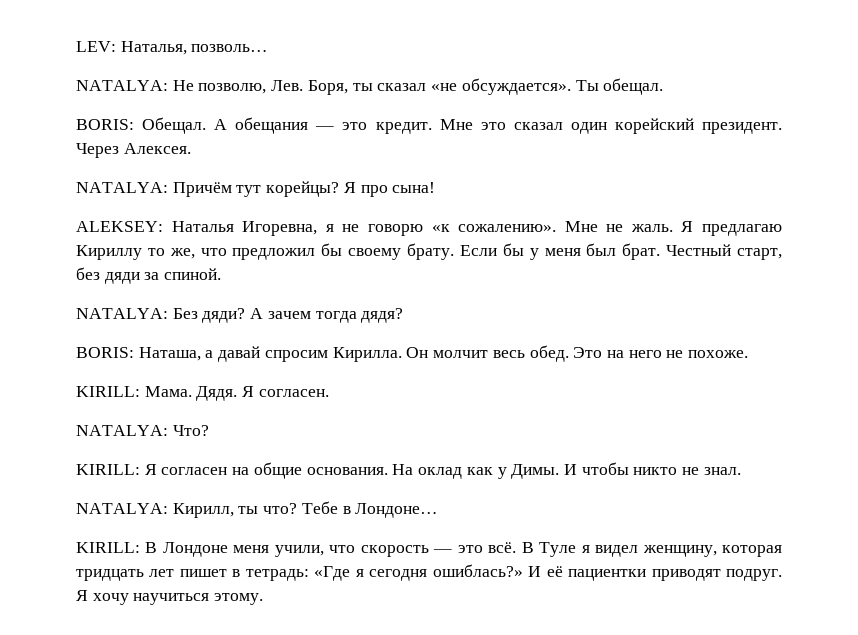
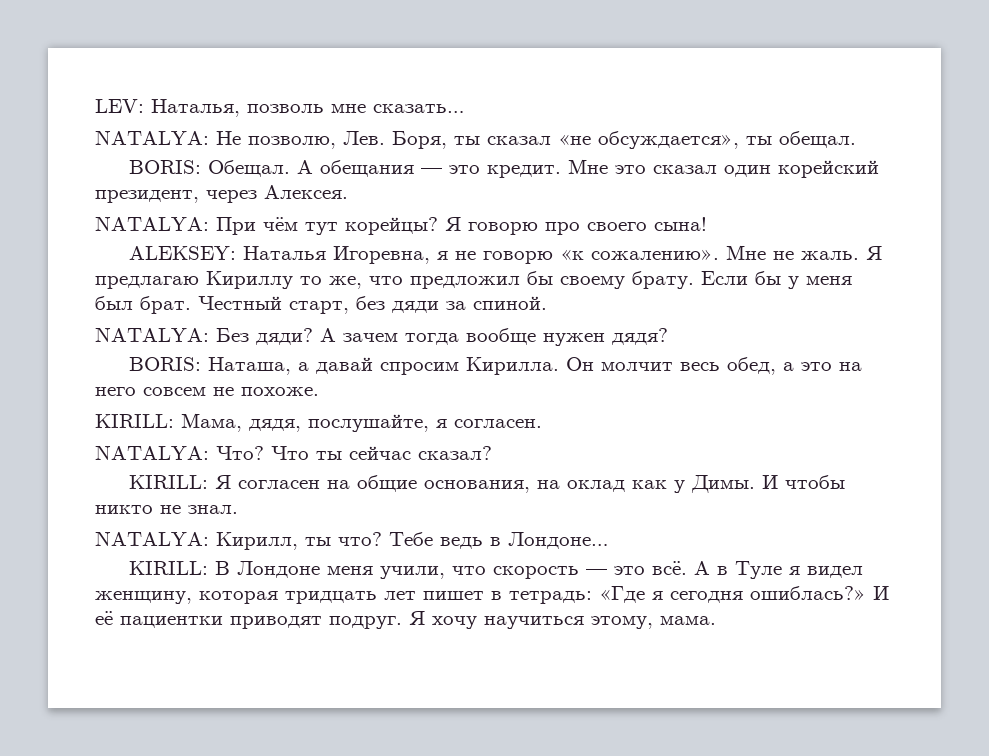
- LEV: Наталья, позволь…
+ LEV: Наталья, позволь мне сказать…
- NATALYA: Не позволю, Лев. Боря, ты сказал «не обсуждается». Ты обещал.
+ NATALYA: Не позволю, Лев. Боря, ты сказал «не обсуждается», ты обещал.
- Мне это сказал один корейский президент. Через Алексея.
+ Мне это сказал один корейский президент, через Алексея.
- NATALYA: Причём тут корейцы?
+ NATALYA: При чём тут корейцы?
- Я про сына!
+ Я говорю про своего сына!
- А зачем тогда дядя?
+ А зачем тогда вообще нужен дядя?
- Он молчит весь обед. Это на него не похоже.
+ Он молчит весь обед, а это на него совсем не похоже.
- KIRILL: Мама. Дядя. Я согласен.
+ KIRILL: Мама, дядя, послушайте, я согласен.
+ Что ты сейчас сказал?
- KIRILL: Я согласен на общие основания. На оклад как у Димы.
+ KIRILL: Я согласен на общие основания, на оклад как у Димы.
- Тебе в Лондоне…
+ Тебе ведь в Лондоне…
- В Туле я видел женщину, которая тридцать лет пишет в тетрадь: «Где я сегодня ошиблась?»
+ А в Туле я видел женщину, которая тридцать лет пишет в тетрадь: «Где я сегодня ошиблась?»
- Я хочу научиться этому.
+ Я хочу научиться этому, мама.

